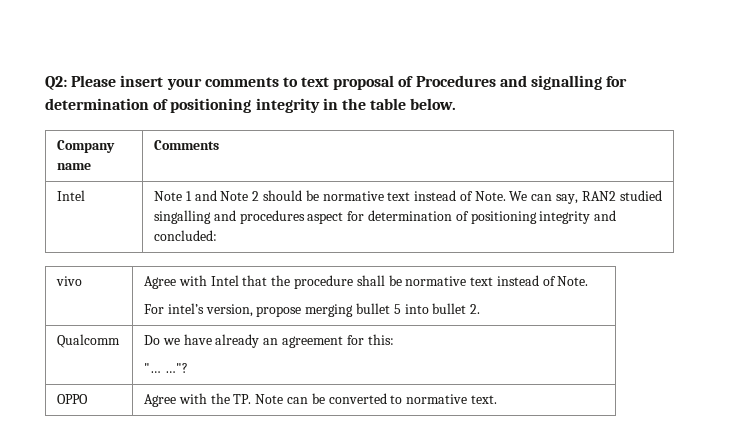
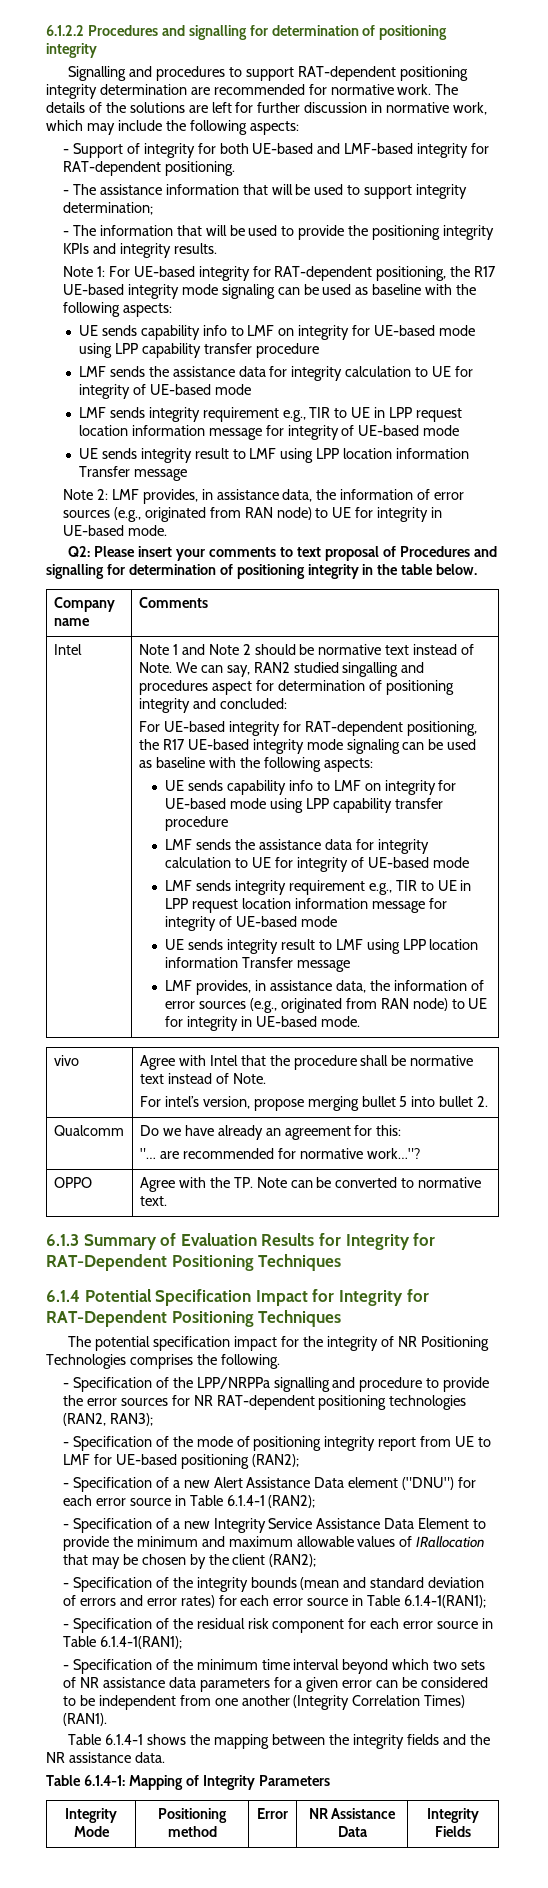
+ 6.1.2.2 Procedures and signalling for determination of positioning integrity
+ Signalling and procedures to support RAT-dependent positioning integrity determination are recommended for normative work. The details of the solutions are left for further discussion in normative work, which may include the following aspects:
+ - Support of integrity for both UE-based and LMF-based integrity for RAT-dependent positioning.
+ - The assistance information that will be used to support integrity determination;
+ - The information that will be used to provide the positioning integrity KPIs and integrity results.
+ Note 1: For UE-based integrity for RAT-dependent positioning, the R17 UE-based integrity mode signaling can be used as baseline with the following aspects:
+ UE sends capability info to LMF on integrity for UE-based mode using LPP capability transfer procedure
+ LMF sends the assistance data for integrity calculation to UE for integrity of UE-based mode
+ LMF sends integrity requirement e.g., TIR to UE in LPP request location information message for integrity of UE-based mode
+ UE sends integrity result to LMF using LPP location information Transfer message
+ Note 2: LMF provides, in assistance data, the information of error sources (e.g., originated from RAN node) to UE for integrity in UE-based mode.
  We can say, RAN2 studied singalling and procedures aspect for determination of positioning integrity and concluded:
+ For UE-based integrity for RAT-dependent positioning, the R17 UE-based integrity mode signaling can be used as baseline with the following aspects:
+ UE sends capability info to LMF on integrity for UE-based mode using LPP capability transfer procedure
+ LMF sends the assistance data for integrity calculation to UE for integrity of UE-based mode
+ LMF sends integrity requirement e.g., TIR to UE in LPP request location information message for integrity of UE-based mode
+ UE sends integrity result to LMF using LPP location information Transfer message
+ LMF provides, in assistance data, the information of error sources (e.g., originated from RAN node) to UE for integrity in UE-based mode.
  Qualcomm | Do we have already an agreement for this:
- "… …"?
+ "… are recommended for normative work…"?
+ 6.1.3 Summary of Evaluation Results for Integrity for RAT-Dependent Positioning Techniques
+ 6.1.4 Potential Specification Impact for Integrity for RAT-Dependent Positioning Techniques
+ The potential specification impact for the integrity of NR Positioning Technologies comprises the following.
+ - Specification of the LPP/NRPPa signalling and procedure to provide the error sources for NR RAT-dependent positioning technologies (RAN2, RAN3);
+ - Specification of the mode of positioning integrity report from UE to LMF for UE-based positioning (RAN2);
+ - Specification of a new Alert Assistance Data element ("DNU") for each error source in Table 6.1.4-1 (RAN2);
+ - Specification of a new Integrity Service Assistance Data Element to provide the minimum and maximum allowable values of IRallocation that may be chosen by the client (RAN2);
+ - Specification of the integrity bounds (mean and standard deviation of errors and error rates) for each error source in Table 6.1.4-1(RAN1);
+ - Specification of the residual risk component for each error source in Table 6.1.4-1(RAN1);
+ - Specification of the minimum time interval beyond which two sets of NR assistance data parameters for a given error can be considered to be independent from one another (Integrity Correlation Times) (RAN1).
+ Table 6.1.4-1 shows the mapping between the integrity fields and the NR assistance data.
+ Table 6.1.4-1: Mapping of Integrity Parameters
+ Integrity Mode | Positioning method | Error | NR Assistance Data | Integrity Fields

